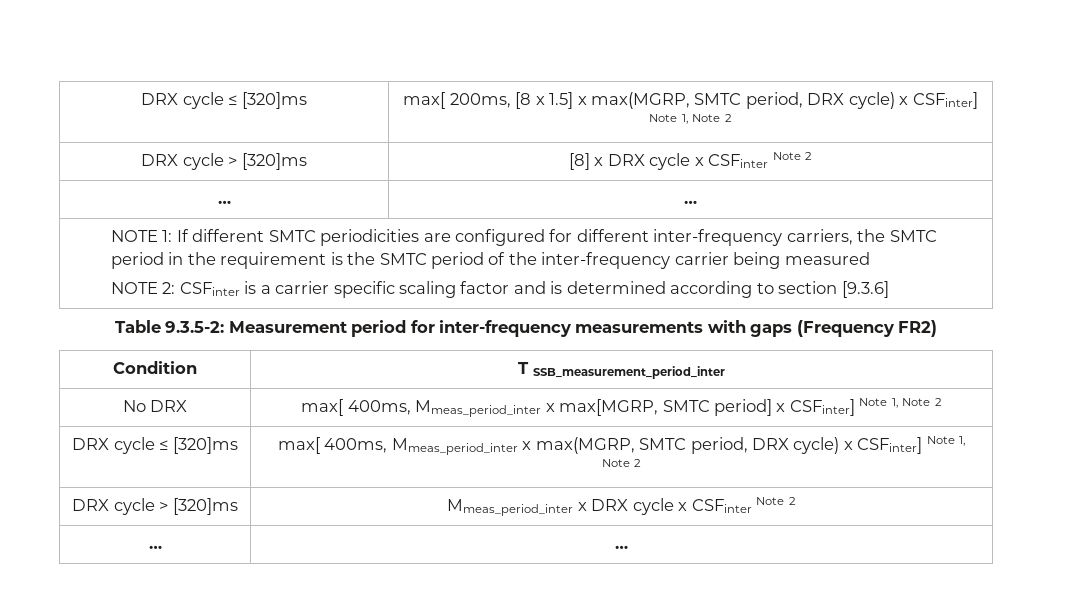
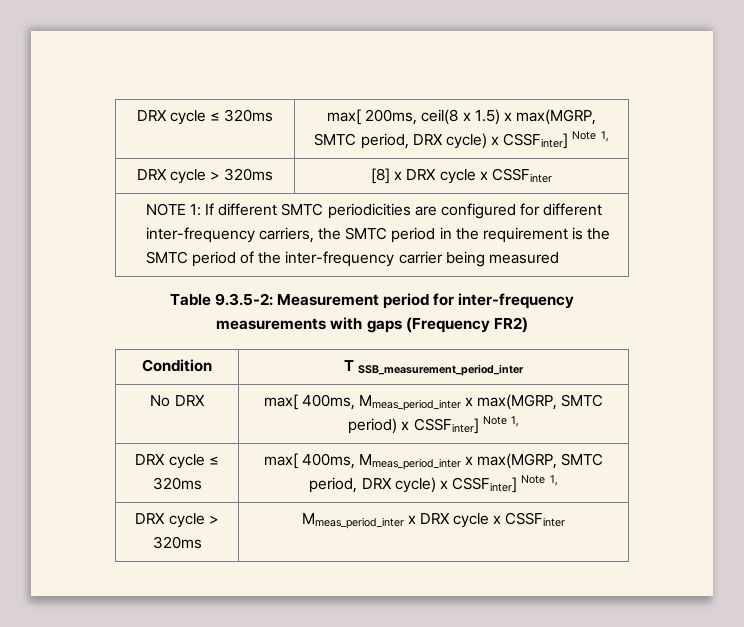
- DRX cycle ≤ [320]ms | max[ 200ms, [8 x 1.5] x max(MGRP, SMTC period, DRX cycle) x CSFinter] Note 1, Note 2
- DRX cycle > [320]ms | [8] x DRX cycle x CSFinter Note 2
- … | …
+ DRX cycle ≤ 320ms | max[ 200ms, ceil(8 x 1.5) x max(MGRP, SMTC period, DRX cycle) x CSSFinter] Note 1,
+ DRX cycle > 320ms | [8] x DRX cycle x CSSFinter
- NOTE 2: CSFinter is a carrier specific scaling factor and is determined according to section [9.3.6]
- No DRX | max[ 400ms, Mmeas_period_inter x max[MGRP, SMTC period] x CSFinter] Note 1, Note 2
- DRX cycle ≤ [320]ms | max[ 400ms, Mmeas_period_inter x max(MGRP, SMTC period, DRX cycle) x CSFinter] Note 1, Note 2
- DRX cycle > [320]ms | Mmeas_period_inter x DRX cycle x CSFinter Note 2
- … | …
+ No DRX | max[ 400ms, Mmeas_period_inter x max(MGRP, SMTC period) x CSSFinter] Note 1,
+ DRX cycle ≤ 320ms | max[ 400ms, Mmeas_period_inter x max(MGRP, SMTC period, DRX cycle) x CSSFinter] Note 1,
+ DRX cycle > 320ms | Mmeas_period_inter x DRX cycle x CSSFinter

